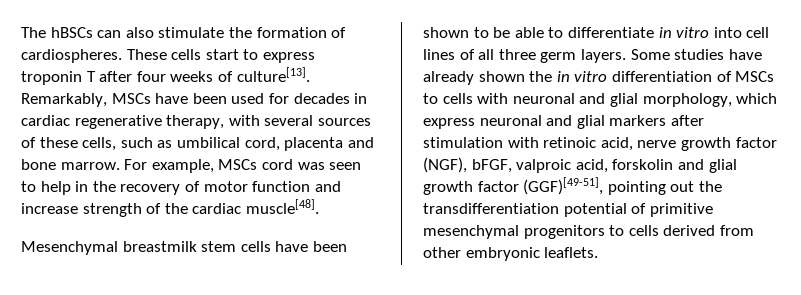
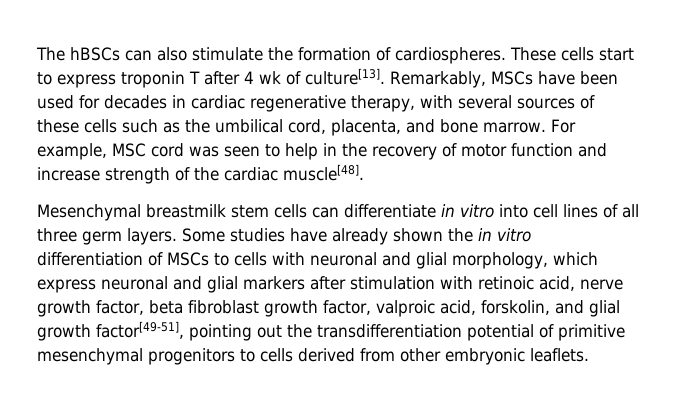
- These cells start to express troponin T after four weeks of culture[13].
+ These cells start to express troponin T after 4 wk of culture[13].
- Remarkably, MSCs have been used for decades in cardiac regenerative therapy, with several sources of these cells, such as umbilical cord, placenta and bone marrow.
+ Remarkably, MSCs have been used for decades in cardiac regenerative therapy, with several sources of these cells such as the umbilical cord, placenta, and bone marrow.
- For example, MSCs cord was seen to help in the recovery of motor function and increase strength of the cardiac muscle[48].
+ For example, MSC cord was seen to help in the recovery of motor function and increase strength of the cardiac muscle[48].
- Mesenchymal breastmilk stem cells have been shown to be able to differentiate in vitro into cell lines of all three germ layers.
+ Mesenchymal breastmilk stem cells can differentiate in vitro into cell lines of all three germ layers.
- Some studies have already shown the in vitro differentiation of MSCs to cells with neuronal and glial morphology, which express neuronal and glial markers after stimulation with retinoic acid, nerve growth factor (NGF), bFGF, valproic acid, forskolin and glial growth factor (GGF)[49-51], pointing out the transdifferentiation potential of primitive mesenchymal progenitors to cells derived from other embryonic leaflets.
+ Some studies have already shown the in vitro differentiation of MSCs to cells with neuronal and glial morphology, which express neuronal and glial markers after stimulation with retinoic acid, nerve growth factor, beta fibroblast growth factor, valproic acid, forskolin, and glial growth factor[49-51], pointing out the transdifferentiation potential of primitive mesenchymal progenitors to cells derived from other embryonic leaflets.

